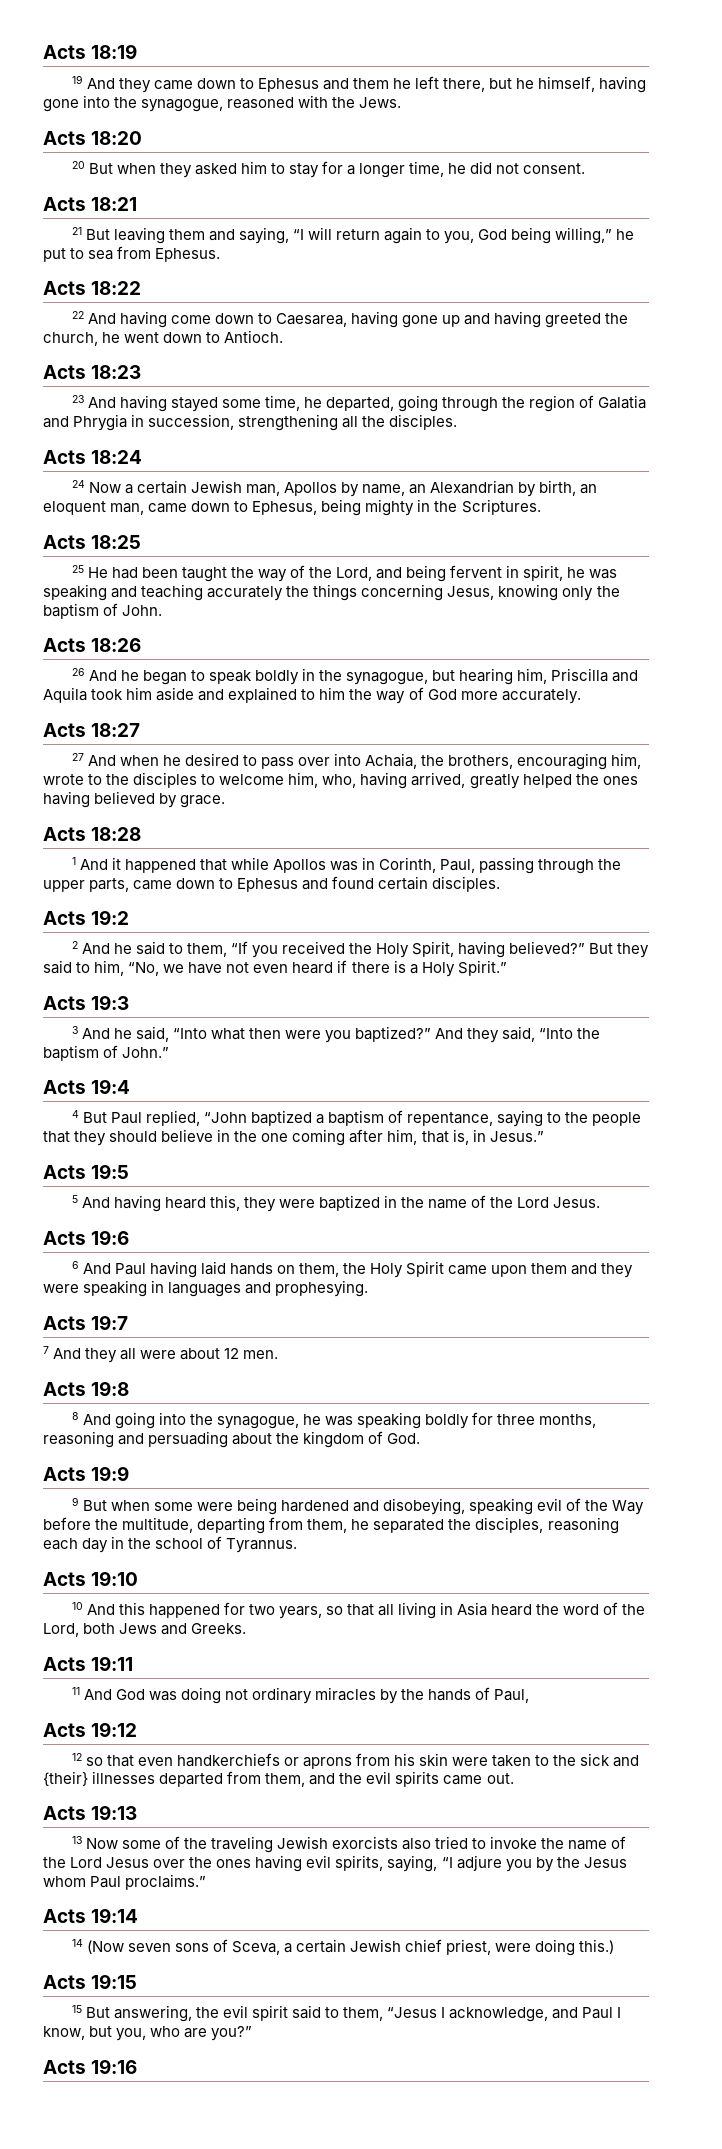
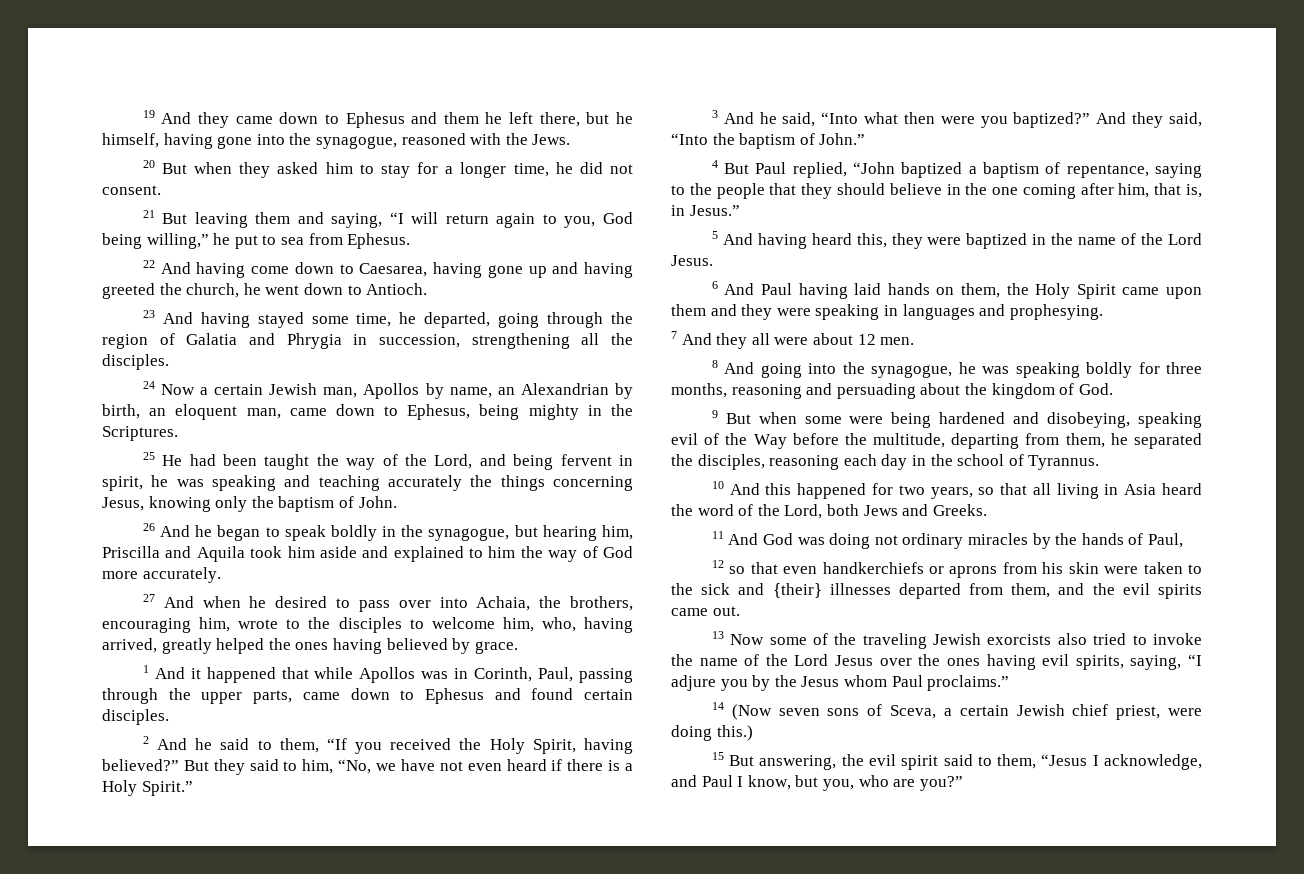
- Acts 18:19
- Acts 18:20
- Acts 18:21
- Acts 18:22
- Acts 18:23
- Acts 18:24
- Acts 18:25
- Acts 18:26
- Acts 18:27
- Acts 18:28
- Acts 19:2
- Acts 19:3
- Acts 19:4
- Acts 19:5
- Acts 19:6
- Acts 19:7
- Acts 19:8
- Acts 19:9
- Acts 19:10
- Acts 19:11
- Acts 19:12
- Acts 19:13
- Acts 19:14
- Acts 19:15
- Acts 19:16

